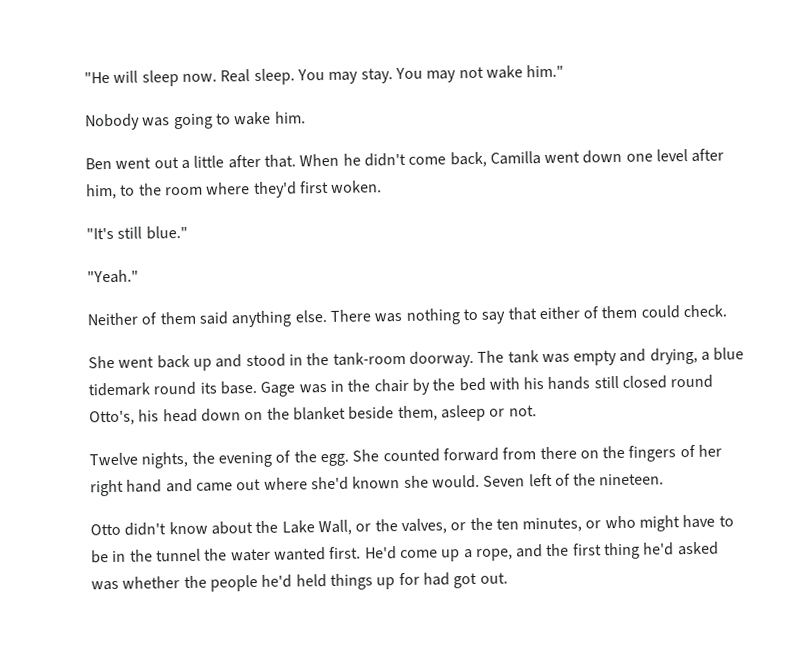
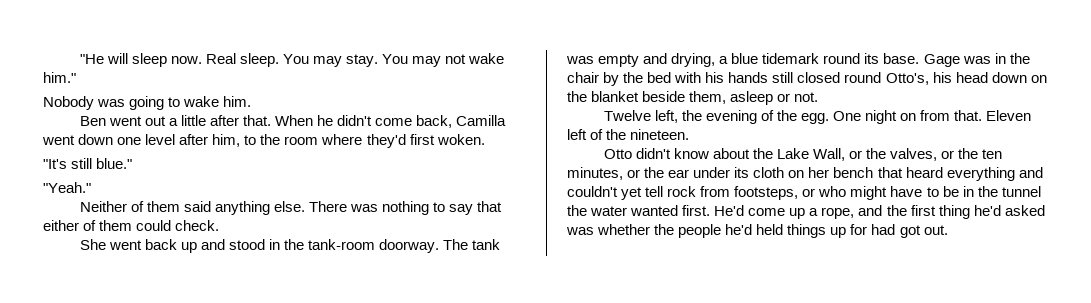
- Twelve nights, the evening of the egg.
+ Twelve left, the evening of the egg.
- She counted forward from there on the fingers of her right hand and came out where she'd known she would. Seven left of the nineteen.
+ One night on from that. Eleven left of the nineteen.
- Otto didn't know about the Lake Wall, or the valves, or the ten minutes, or who might have to be in the tunnel the water wanted first.
+ Otto didn't know about the Lake Wall, or the valves, or the ten minutes, or the ear under its cloth on her bench that heard everything and couldn't yet tell rock from footsteps, or who might have to be in the tunnel the water wanted first.

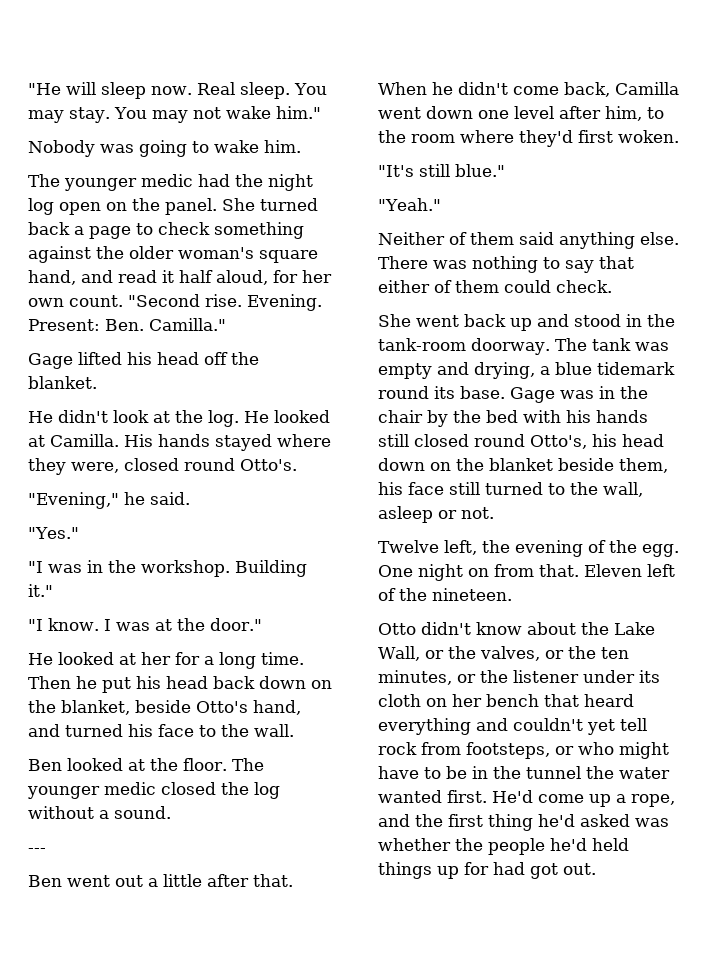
+ The younger medic had the night log open on the panel. She turned back a page to check something against the older woman's square hand, and read it half aloud, for her own count. "Second rise. Evening. Present: Ben. Camilla."
+ Gage lifted his head off the blanket.
+ He didn't look at the log. He looked at Camilla. His hands stayed where they were, closed round Otto's.
+ "Evening," he said.
+ "Yes."
+ "I was in the workshop. Building it."
+ "I know. I was at the door."
+ He looked at her for a long time. Then he put his head back down on the blanket, beside Otto's hand, and turned his face to the wall.
+ Ben looked at the floor. The younger medic closed the log without a sound.
+ ---
- Gage was in the chair by the bed with his hands still closed round Otto's, his head down on the blanket beside them, asleep or not.
+ Gage was in the chair by the bed with his hands still closed round Otto's, his head down on the blanket beside them, his face still turned to the wall, asleep or not.
- Otto didn't know about the Lake Wall, or the valves, or the ten minutes, or the ear under its cloth on her bench that heard everything and couldn't yet tell rock from footsteps, or who might have to be in the tunnel the water wanted first.
+ Otto didn't know about the Lake Wall, or the valves, or the ten minutes, or the listener under its cloth on her bench that heard everything and couldn't yet tell rock from footsteps, or who might have to be in the tunnel the water wanted first.

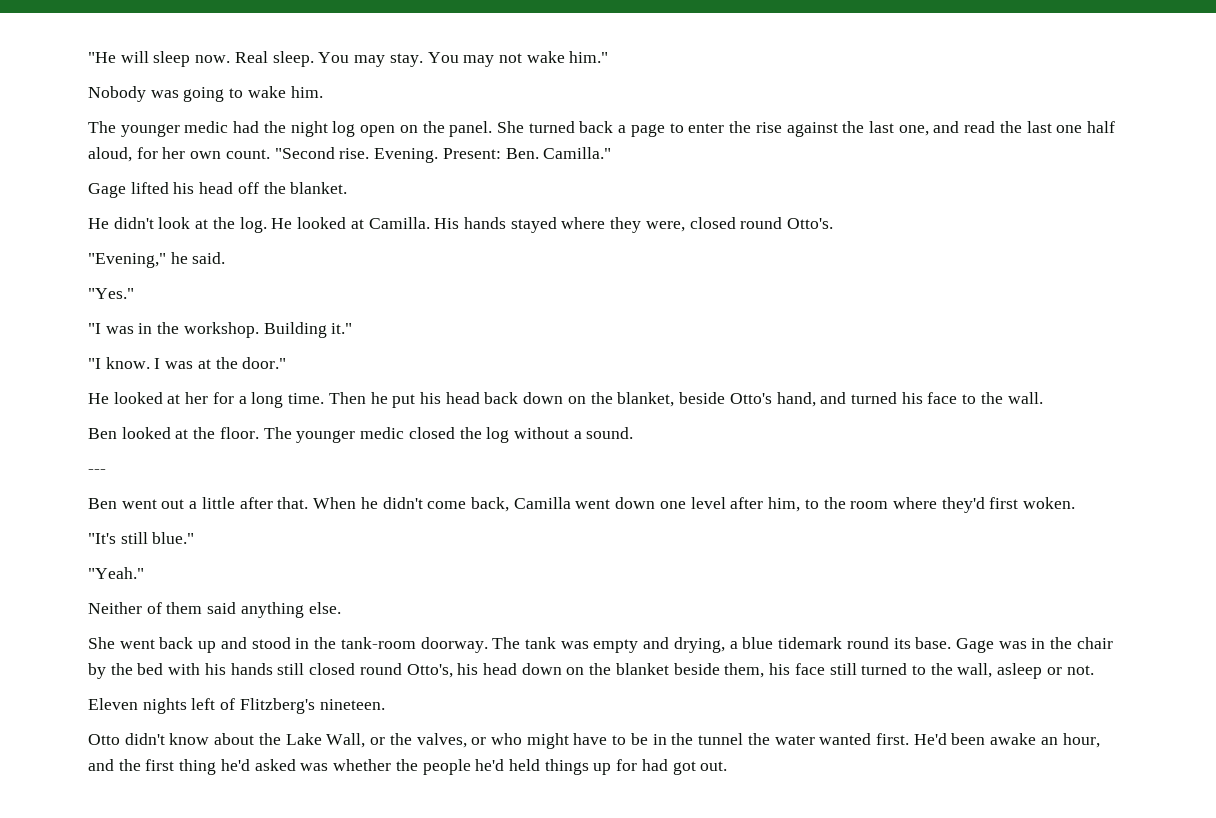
- She turned back a page to check something against the older woman's square hand, and read it half aloud, for her own count.
+ She turned back a page to enter the rise against the last one, and read the last one half aloud, for her own count.
- There was nothing to say that either of them could check.
- Twelve left, the evening of the egg. One night on from that. Eleven left of the nineteen.
+ Eleven nights left of Flitzberg's nineteen.
- Otto didn't know about the Lake Wall, or the valves, or the ten minutes, or the listener under its cloth on her bench that heard everything and couldn't yet tell rock from footsteps, or who might have to be in the tunnel the water wanted first.
+ Otto didn't know about the Lake Wall, or the valves, or who might have to be in the tunnel the water wanted first.
- He'd come up a rope, and the first thing he'd asked was whether the people he'd held things up for had got out.
+ He'd been awake an hour, and the first thing he'd asked was whether the people he'd held things up for had got out.

